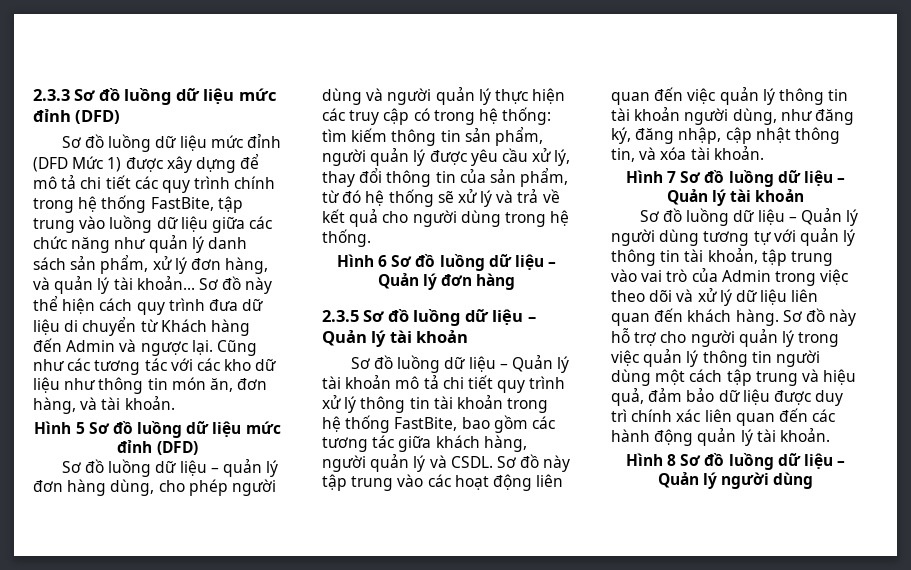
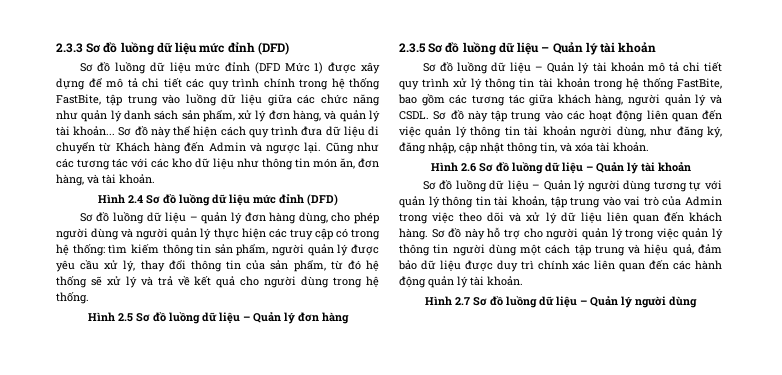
- Hình 5 Sơ đồ luồng dữ liệu mức đỉnh (DFD)
+ Hình 2.4 Sơ đồ luồng dữ liệu mức đỉnh (DFD)
- Hình 6 Sơ đồ luồng dữ liệu – Quản lý đơn hàng
+ Hình 2.5 Sơ đồ luồng dữ liệu – Quản lý đơn hàng
- Hình 7 Sơ đồ luồng dữ liệu – Quản lý tài khoản
+ Hình 2.6 Sơ đồ luồng dữ liệu – Quản lý tài khoản
- Hình 8 Sơ đồ luồng dữ liệu – Quản lý người dùng
+ Hình 2.7 Sơ đồ luồng dữ liệu – Quản lý người dùng

